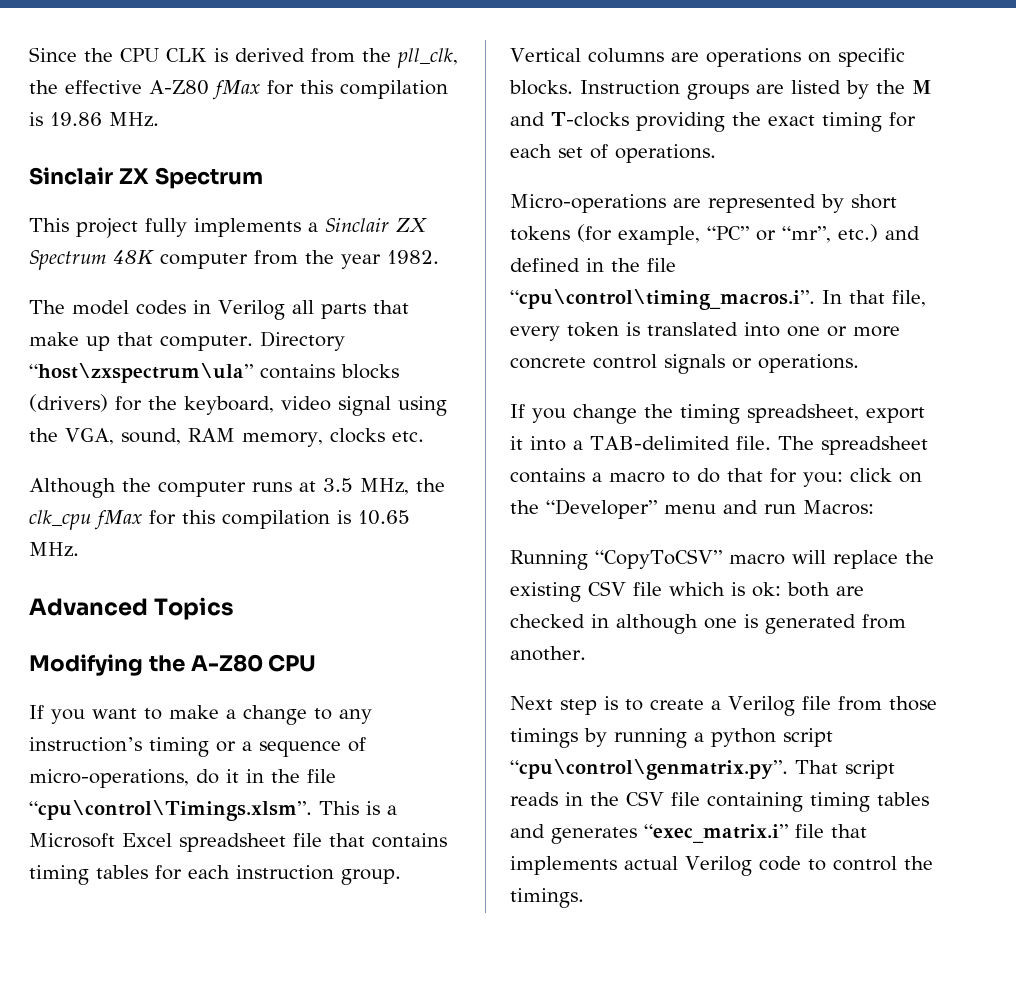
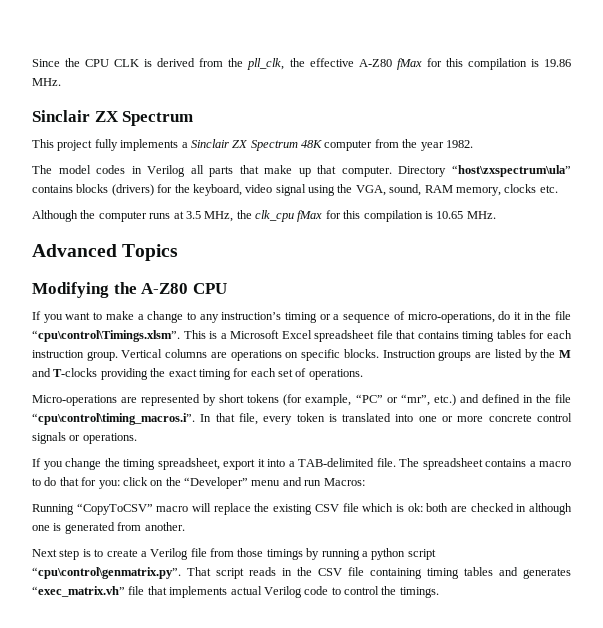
- Next step is to create a Verilog file from those timings by running a python script “cpu\control\genmatrix.py”. That script reads in the CSV file containing timing tables and generates “exec_matrix.i” file that implements actual Verilog code to control the timings.
+ Next step is to create a Verilog file from those timings by running a python script “cpu\control\genmatrix.py”. That script reads in the CSV file containing timing tables and generates “exec_matrix.vh” file that implements actual Verilog code to control the timings.

